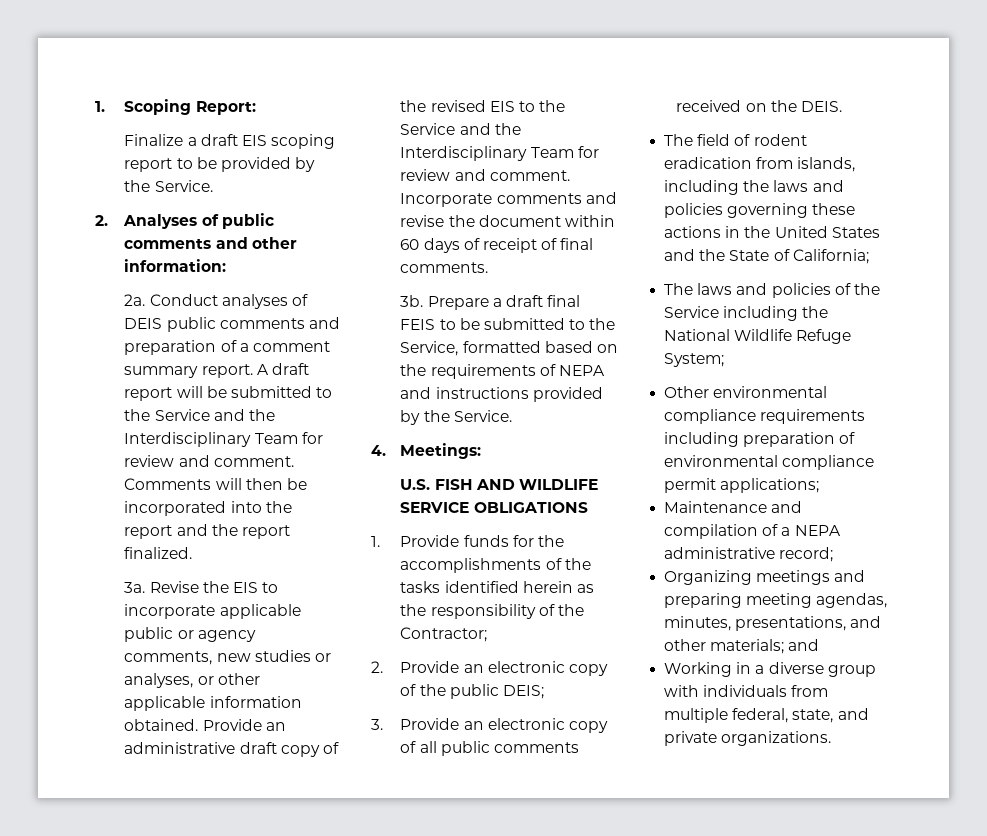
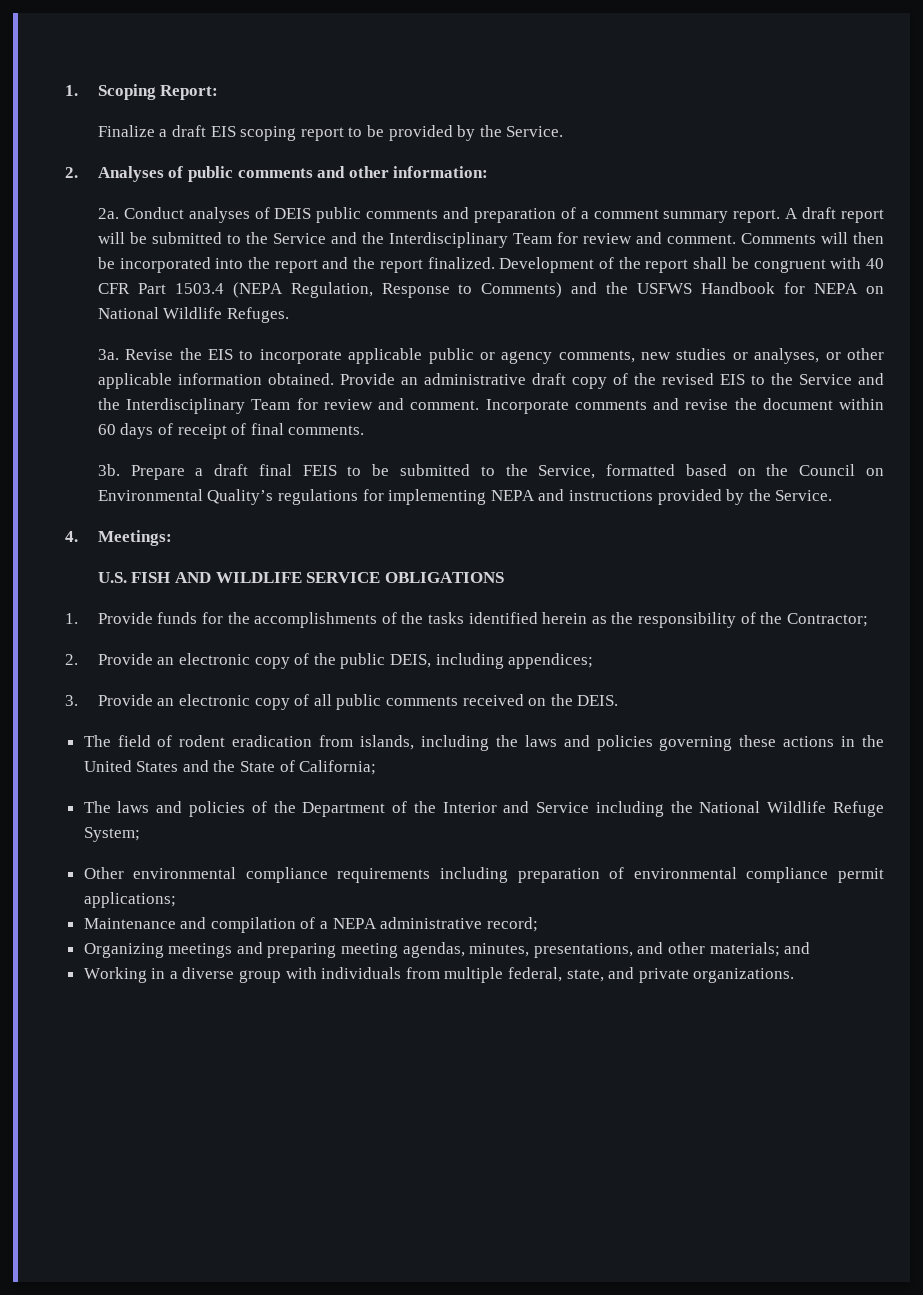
+ Development of the report shall be congruent with 40 CFR Part 1503.4 (NEPA Regulation, Response to Comments) and the USFWS Handbook for NEPA on National Wildlife Refuges.
- Prepare a draft final FEIS to be submitted to the Service, formatted based on the requirements of NEPA and instructions provided by the Service.
+ Prepare a draft final FEIS to be submitted to the Service, formatted based on the Council on Environmental Quality’s regulations for implementing NEPA and instructions provided by the Service.
- 2. Provide an electronic copy of the public DEIS;
+ 2. Provide an electronic copy of the public DEIS, including appendices;
- The laws and policies of the Service including the National Wildlife Refuge System;
+ The laws and policies of the Department of the Interior and Service including the National Wildlife Refuge System;

